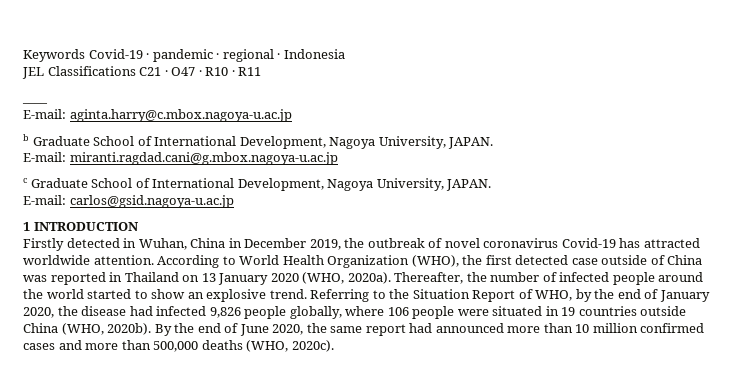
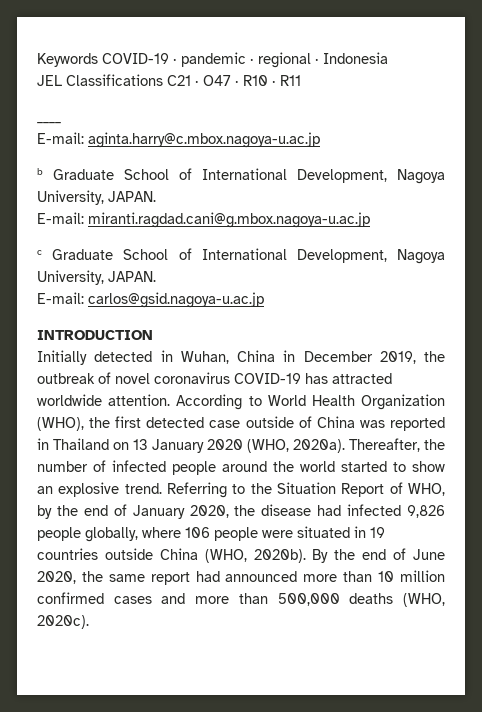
- Keywords Covid-19 · pandemic · regional · Indonesia
+ Keywords COVID-19 · pandemic · regional · Indonesia
- 1 INTRODUCTION
+ INTRODUCTION
- Firstly detected in Wuhan, China in December 2019, the outbreak of novel coronavirus Covid-19 has attracted worldwide attention.
+ Initially detected in Wuhan, China in December 2019, the outbreak of novel coronavirus COVID-19 has attracted worldwide attention.

